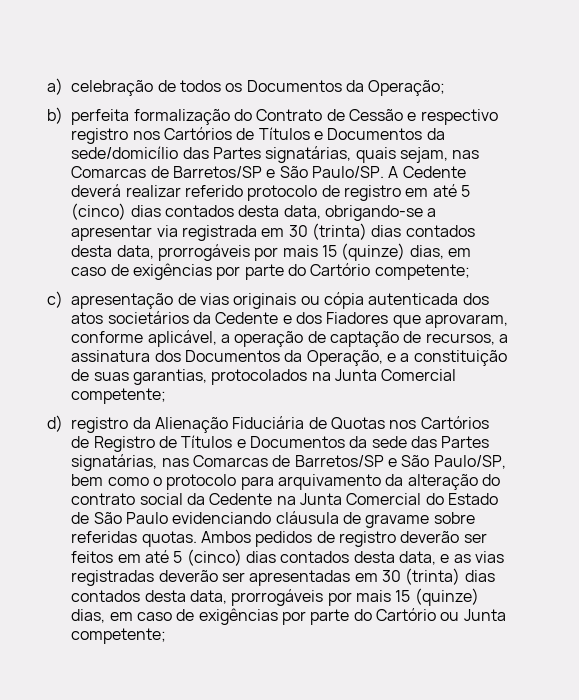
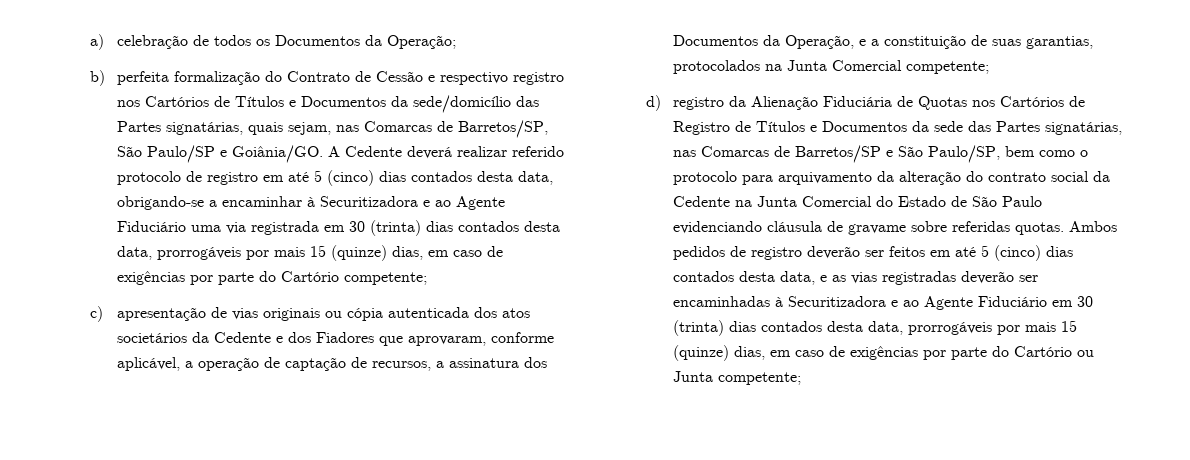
- b) perfeita formalização do Contrato de Cessão e respectivo registro nos Cartórios de Títulos e Documentos da sede/domicílio das Partes signatárias, quais sejam, nas Comarcas de Barretos/SP e São Paulo/SP.
+ b) perfeita formalização do Contrato de Cessão e respectivo registro nos Cartórios de Títulos e Documentos da sede/domicílio das Partes signatárias, quais sejam, nas Comarcas de Barretos/SP, São Paulo/SP e Goiânia/GO.
- A Cedente deverá realizar referido protocolo de registro em até 5 (cinco) dias contados desta data, obrigando-se a apresentar via registrada em 30 (trinta) dias contados desta data, prorrogáveis por mais 15 (quinze) dias, em caso de exigências por parte do Cartório competente;
+ A Cedente deverá realizar referido protocolo de registro em até 5 (cinco) dias contados desta data, obrigando-se a encaminhar à Securitizadora e ao Agente Fiduciário uma via registrada em 30 (trinta) dias contados desta data, prorrogáveis por mais 15 (quinze) dias, em caso de exigências por parte do Cartório competente;
- Ambos pedidos de registro deverão ser feitos em até 5 (cinco) dias contados desta data, e as vias registradas deverão ser apresentadas em 30 (trinta) dias contados desta data, prorrogáveis por mais 15 (quinze) dias, em caso de exigências por parte do Cartório ou Junta competente;
+ Ambos pedidos de registro deverão ser feitos em até 5 (cinco) dias contados desta data, e as vias registradas deverão ser encaminhadas à Securitizadora e ao Agente Fiduciário em 30 (trinta) dias contados desta data, prorrogáveis por mais 15 (quinze) dias, em caso de exigências por parte do Cartório ou Junta competente;

